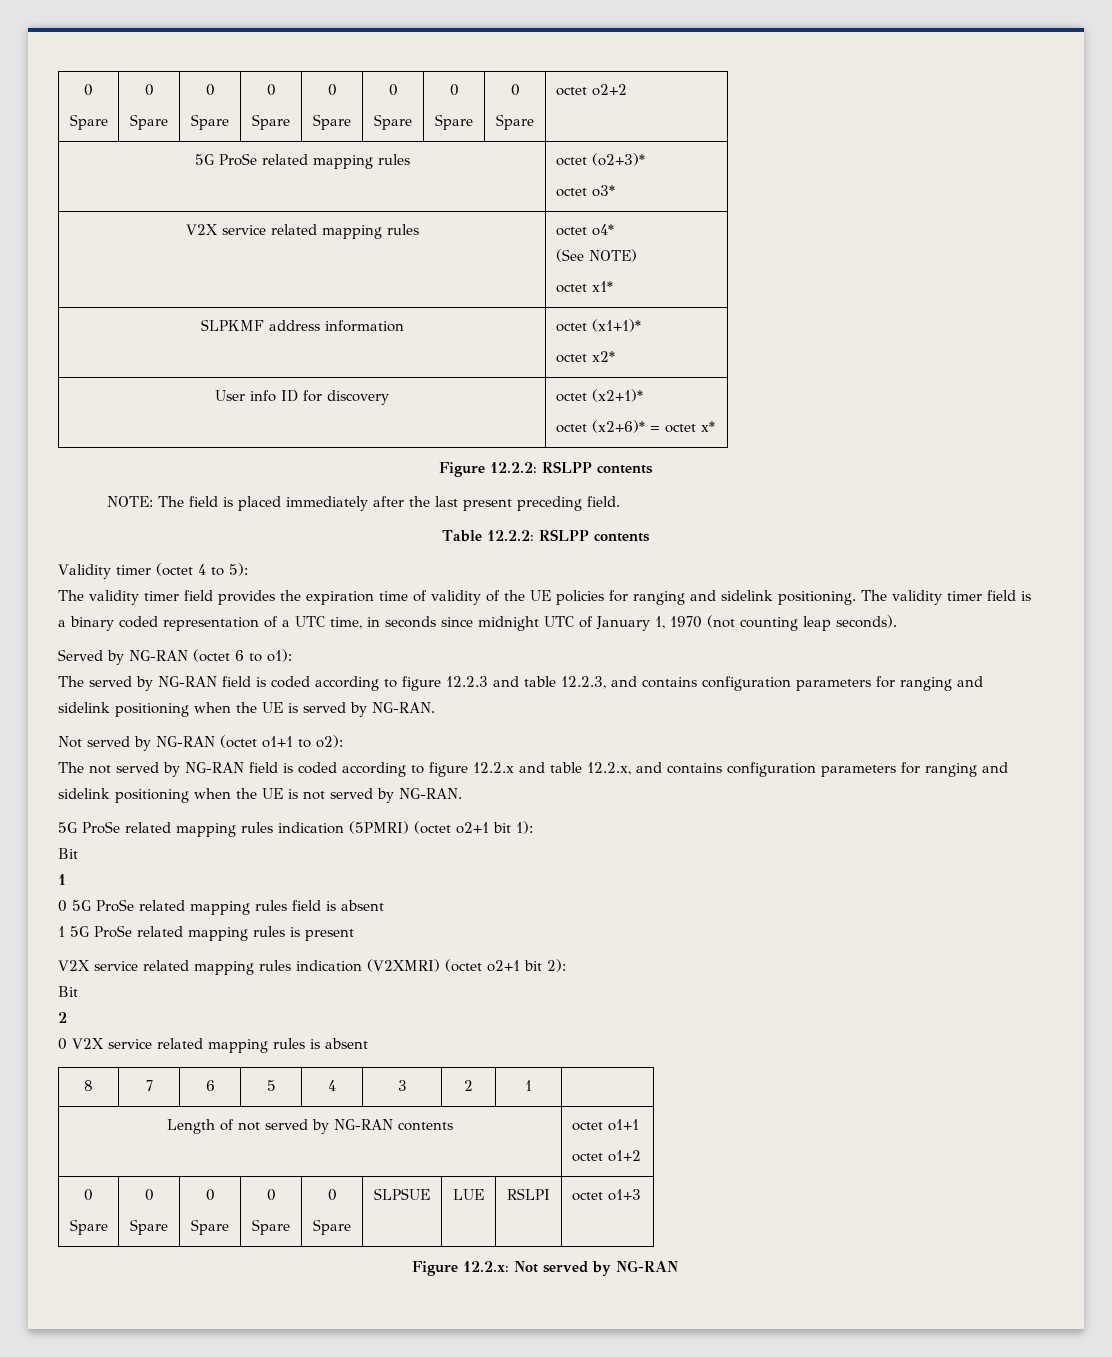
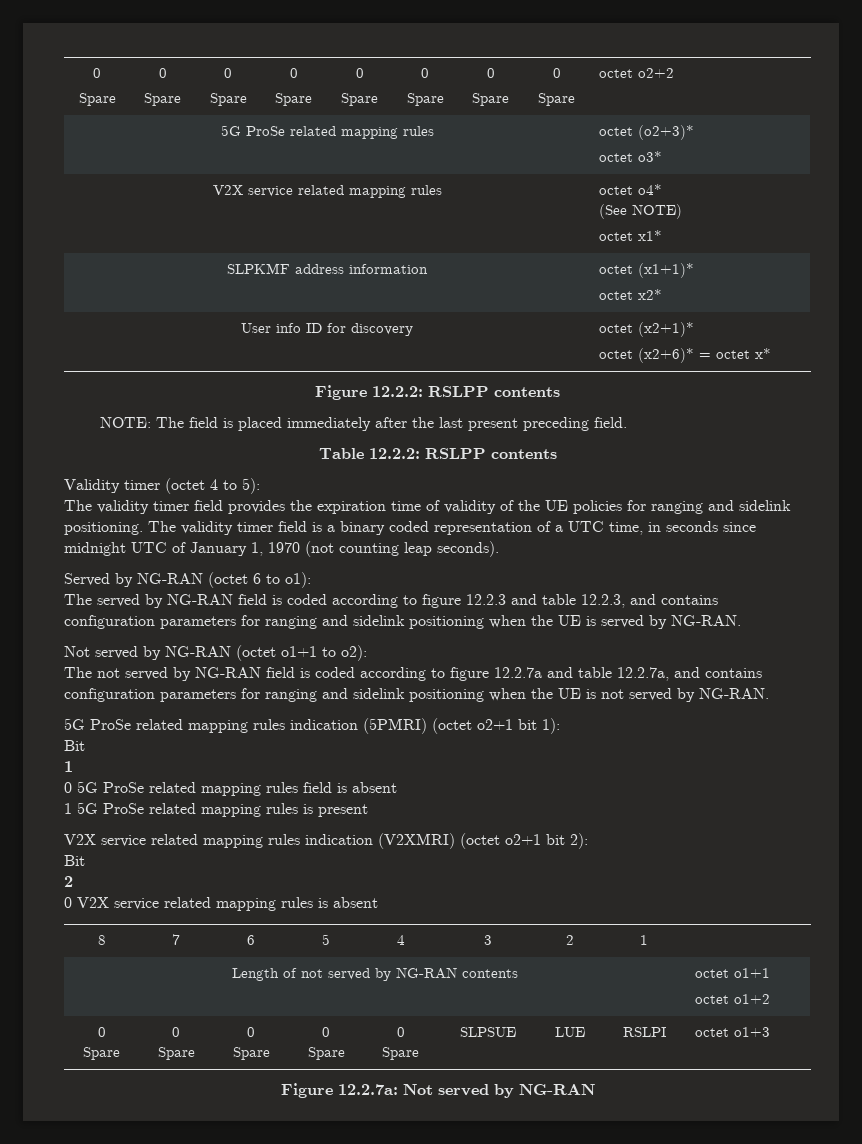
- The not served by NG-RAN field is coded according to figure 12.2.x and table 12.2.x, and contains configuration parameters for ranging and sidelink positioning when the UE is not served by NG-RAN.
+ The not served by NG-RAN field is coded according to figure 12.2.7a and table 12.2.7a, and contains configuration parameters for ranging and sidelink positioning when the UE is not served by NG-RAN.
- Figure 12.2.x: Not served by NG-RAN
+ Figure 12.2.7a: Not served by NG-RAN

